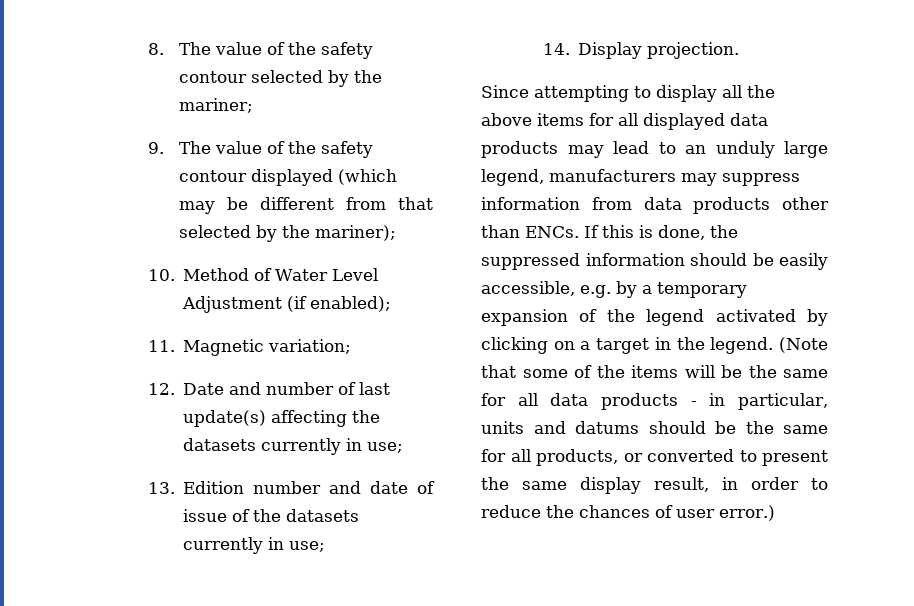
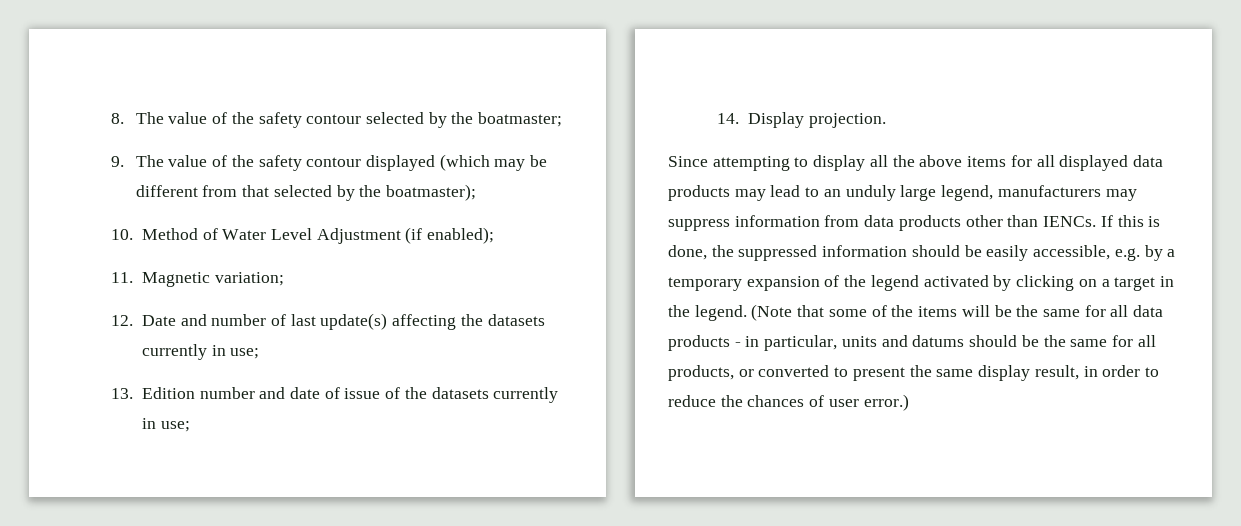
- 8. The value of the safety contour selected by the mariner;
+ 8. The value of the safety contour selected by the boatmaster;
- 9. The value of the safety contour displayed (which may be different from that selected by the mariner);
+ 9. The value of the safety contour displayed (which may be different from that selected by the boatmaster);
- Since attempting to display all the above items for all displayed data products may lead to an unduly large legend, manufacturers may suppress information from data products other than ENCs.
+ Since attempting to display all the above items for all displayed data products may lead to an unduly large legend, manufacturers may suppress information from data products other than IENCs.

